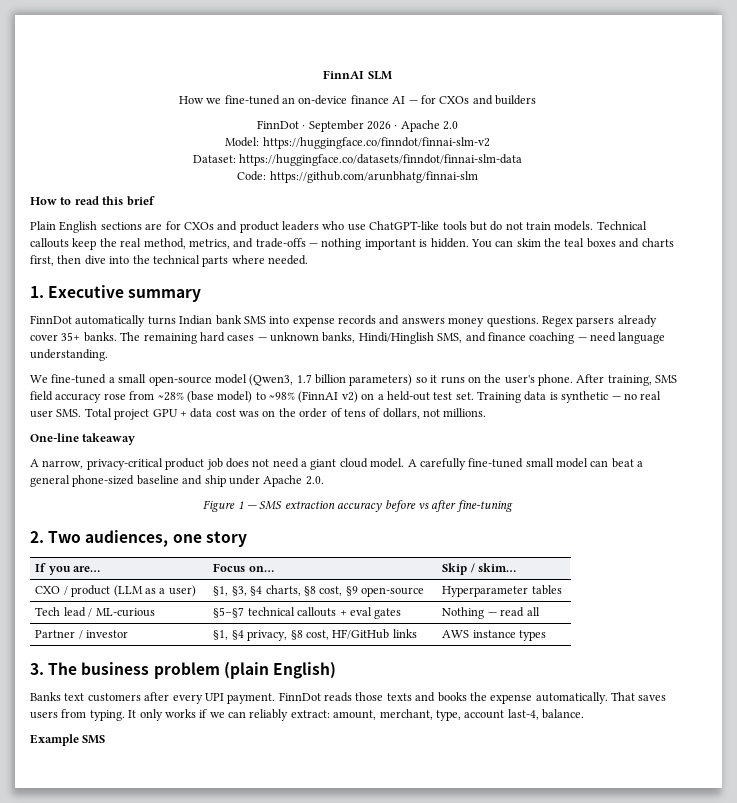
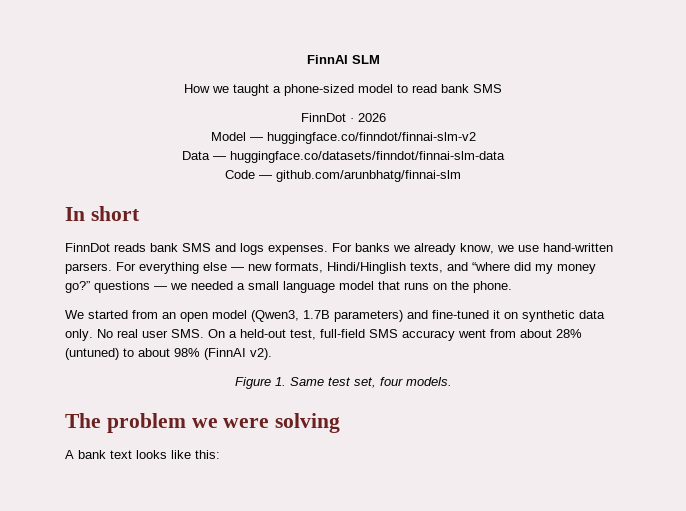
- How we fine-tuned an on-device finance AI — for CXOs and builders
+ How we taught a phone-sized model to read bank SMS
- FinnDot · September 2026 · Apache 2.0
- Model: https://huggingface.co/finndot/finnai-slm-v2
- Dataset: https://huggingface.co/datasets/finndot/finnai-slm-data
- Code: https://github.com/arunbhatg/finnai-slm
- How to read this brief
- Plain English sections are for CXOs and product leaders who use ChatGPT-like tools but do not train models. Technical callouts keep the real method, metrics, and trade-offs — nothing important is hidden. You can skim the teal boxes and charts first, then dive into the technical parts where needed.
- 1. Executive summary
- FinnDot automatically turns Indian bank SMS into expense records and answers money questions. Regex parsers already cover 35+ banks. The remaining hard cases — unknown banks, Hindi/Hinglish SMS, and finance coaching — need language understanding.
- We fine-tuned a small open-source model (Qwen3, 1.7 billion parameters) so it runs on the user's phone. After training, SMS field accuracy rose from ~28% (base model) to ~98% (FinnAI v2) on a held-out test set. Training data is synthetic — no real user SMS. Total project GPU + data cost was on the order of tens of dollars, not millions.
- One-line takeaway
- A narrow, privacy-critical product job does not need a giant cloud model. A carefully fine-tuned small model can beat a general phone-sized baseline and ship under Apache 2.0.
- Figure 1 — SMS extraction accuracy before vs after fine-tuning
- 2. Two audiences, one story
- If you are… | Focus on… | Skip / skim…
- CXO / product (LLM as a user) | §1, §3, §4 charts, §8 cost, §9 open-source | Hyperparameter tables
- Tech lead / ML-curious | §5–§7 technical callouts + eval gates | Nothing — read all
- Partner / investor | §1, §4 privacy, §8 cost, HF/GitHub links | AWS instance types
- 3. The business problem (plain English)
- Banks text customers after every UPI payment. FinnDot reads those texts and books the expense automatically. That saves users from typing. It only works if we can reliably extract: amount, merchant, type, account last-4, balance.
- Example SMS
+ FinnDot · 2026
+ Model — huggingface.co/finndot/finnai-slm-v2
+ Data — huggingface.co/datasets/finndot/finnai-slm-data
+ Code — github.com/arunbhatg/finnai-slm
+ In short
+ FinnDot reads bank SMS and logs expenses. For banks we already know, we use hand-written parsers. For everything else — new formats, Hindi/Hinglish texts, and “where did my money go?” questions — we needed a small language model that runs on the phone.
+ We started from an open model (Qwen3, 1.7B parameters) and fine-tuned it on synthetic data only. No real user SMS. On a held-out test, full-field SMS accuracy went from about 28% (untuned) to about 98% (FinnAI v2).
+ Figure 1. Same test set, four models.
+ The problem we were solving
+ A bank text looks like this:

